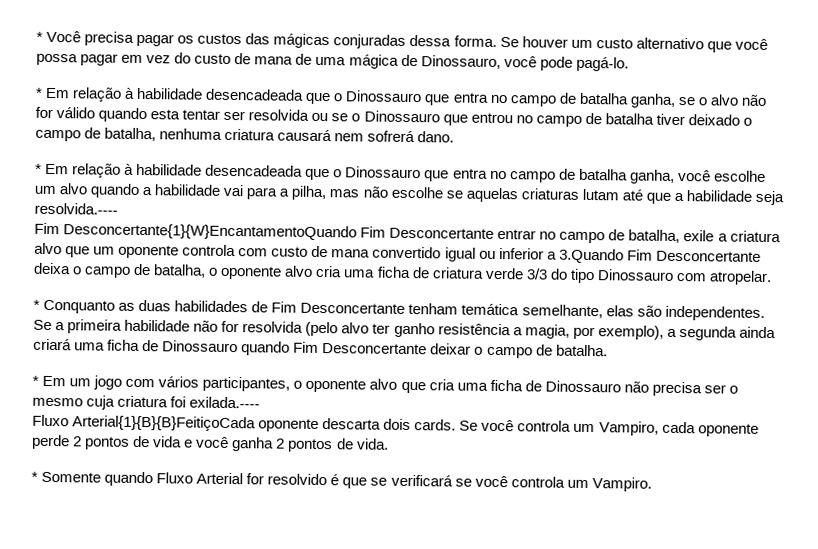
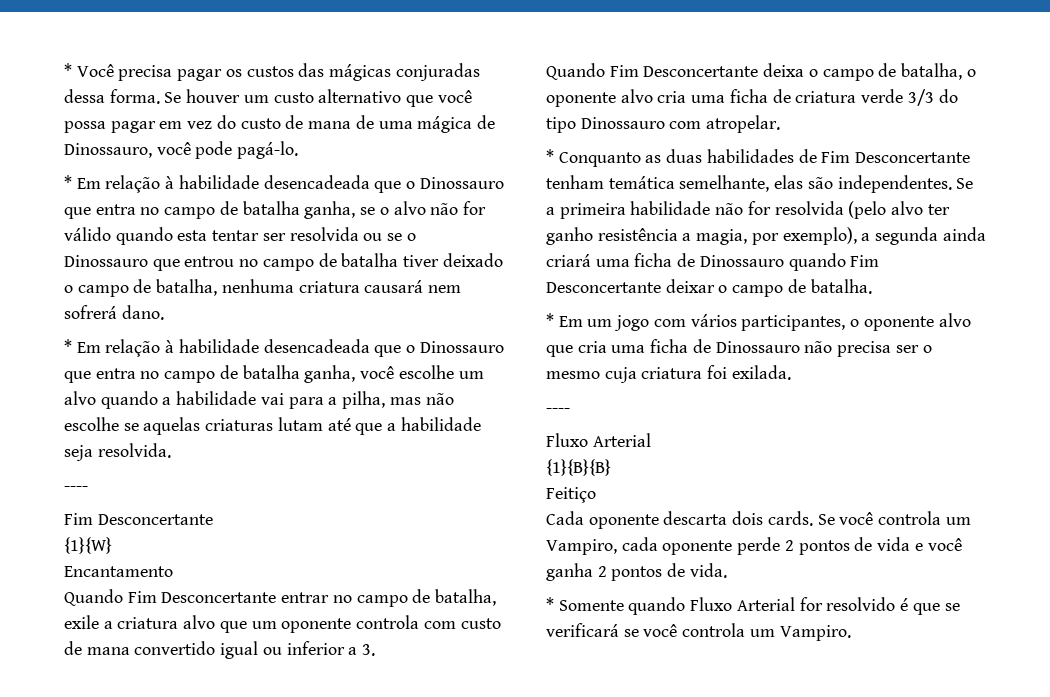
- * Em relação à habilidade desencadeada que o Dinossauro que entra no campo de batalha ganha, você escolhe um alvo quando a habilidade vai para a pilha, mas não escolhe se aquelas criaturas lutam até que a habilidade seja resolvida.----
- Fim Desconcertante{1}{W}EncantamentoQuando Fim Desconcertante entrar no campo de batalha, exile a criatura alvo que um oponente controla com custo de mana convertido igual ou inferior a 3.Quando Fim Desconcertante deixa o campo de batalha, o oponente alvo cria uma ficha de criatura verde 3/3 do tipo Dinossauro com atropelar.
+ * Em relação à habilidade desencadeada que o Dinossauro que entra no campo de batalha ganha, você escolhe um alvo quando a habilidade vai para a pilha, mas não escolhe se aquelas criaturas lutam até que a habilidade seja resolvida.
+ ----
+ Fim Desconcertante
+ {1}{W}
+ Encantamento
+ Quando Fim Desconcertante entrar no campo de batalha, exile a criatura alvo que um oponente controla com custo de mana convertido igual ou inferior a 3.
+ Quando Fim Desconcertante deixa o campo de batalha, o oponente alvo cria uma ficha de criatura verde 3/3 do tipo Dinossauro com atropelar.
- * Em um jogo com vários participantes, o oponente alvo que cria uma ficha de Dinossauro não precisa ser o mesmo cuja criatura foi exilada.----
- Fluxo Arterial{1}{B}{B}FeitiçoCada oponente descarta dois cards.
+ * Em um jogo com vários participantes, o oponente alvo que cria uma ficha de Dinossauro não precisa ser o mesmo cuja criatura foi exilada.
+ ----
+ Fluxo Arterial
+ {1}{B}{B}
+ Feitiço
+ Cada oponente descarta dois cards.

